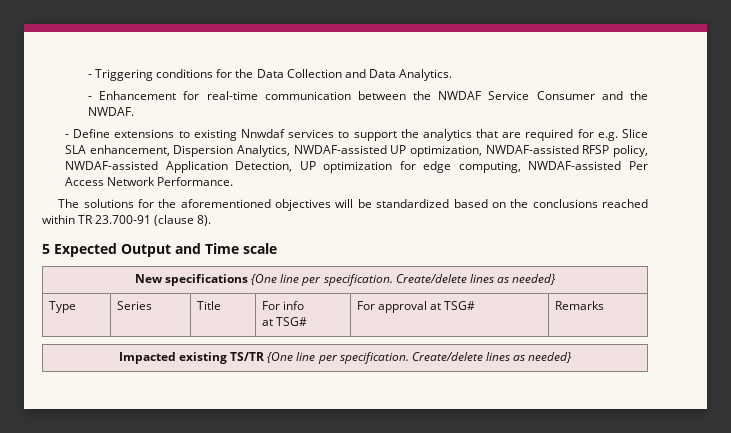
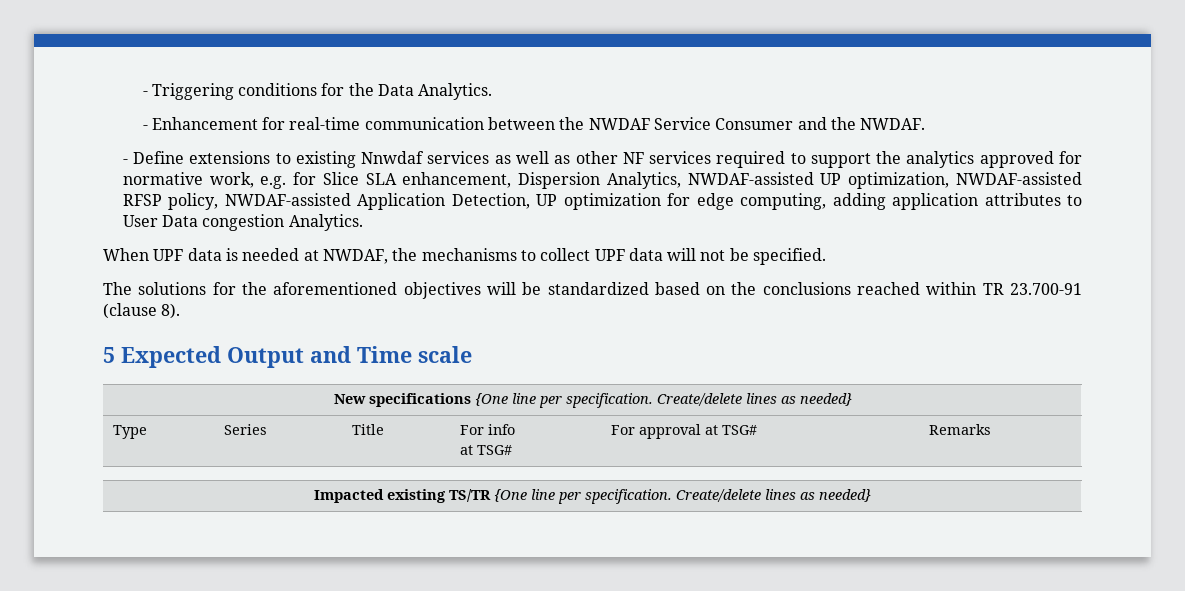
- - Triggering conditions for the Data Collection and Data Analytics.
+ - Triggering conditions for the Data Analytics.
- - Define extensions to existing Nnwdaf services to support the analytics that are required for e.g. Slice SLA enhancement, Dispersion Analytics, NWDAF-assisted UP optimization, NWDAF-assisted RFSP policy, NWDAF-assisted Application Detection, UP optimization for edge computing, NWDAF-assisted Per Access Network Performance.
+ - Define extensions to existing Nnwdaf services as well as other NF services required to support the analytics approved for normative work, e.g. for Slice SLA enhancement, Dispersion Analytics, NWDAF-assisted UP optimization, NWDAF-assisted RFSP policy, NWDAF-assisted Application Detection, UP optimization for edge computing, adding application attributes to User Data congestion Analytics.
+ When UPF data is needed at NWDAF, the mechanisms to collect UPF data will not be specified.

